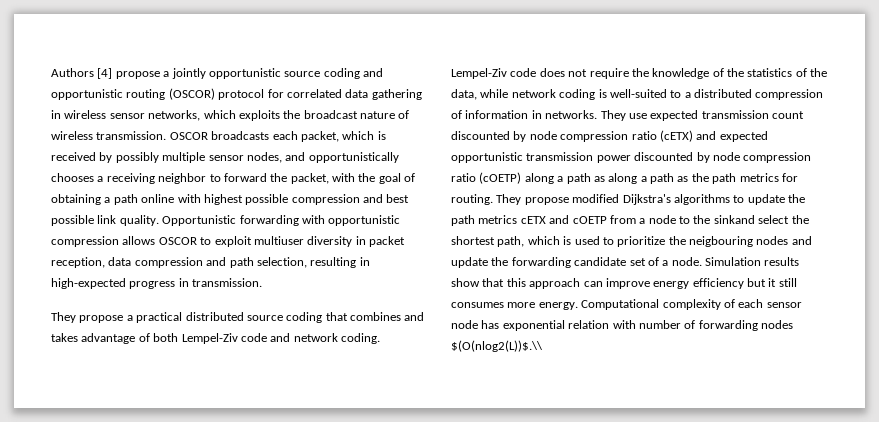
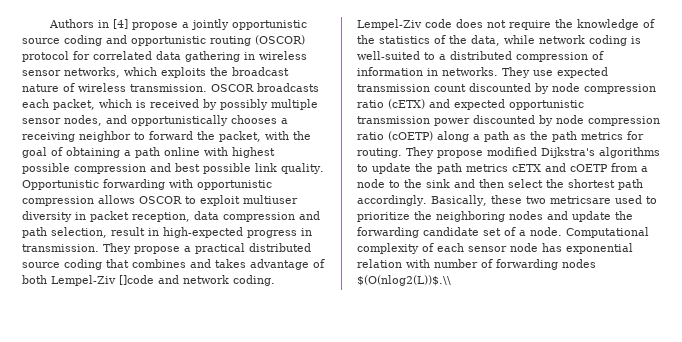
- Authors [4] propose a jointly opportunistic source coding and opportunistic routing (OSCOR) protocol for correlated data gathering in wireless sensor networks, which exploits the broadcast nature of wireless transmission.
+ Authors in [4] propose a jointly opportunistic source coding and opportunistic routing (OSCOR) protocol for correlated data gathering in wireless sensor networks, which exploits the broadcast nature of wireless transmission.
- Opportunistic forwarding with opportunistic compression allows OSCOR to exploit multiuser diversity in packet reception, data compression and path selection, resulting in high-expected progress in transmission.
- They propose a practical distributed source coding that combines and takes advantage of both Lempel-Ziv code and network coding.
+ Opportunistic forwarding with opportunistic compression allows OSCOR to exploit multiuser diversity in packet reception, data compression and path selection, result in high-expected progress in transmission. They propose a practical distributed source coding that combines and takes advantage of both Lempel-Ziv []code and network coding.
- They use expected transmission count discounted by node compression ratio (cETX) and expected opportunistic transmission power discounted by node compression ratio (cOETP) along a path as along a path as the path metrics for routing.
+ They use expected transmission count discounted by node compression ratio (cETX) and expected opportunistic transmission power discounted by node compression ratio (cOETP) along a path as the path metrics for routing.
- They propose modified Dijkstra's algorithms to update the path metrics cETX and cOETP from a node to the sinkand select the shortest path, which is used to prioritize the neigbouring nodes and update the forwarding candidate set of a node.
+ They propose modified Dijkstra's algorithms to update the path metrics cETX and cOETP from a node to the sink and then select the shortest path accordingly. Basically, these two metricsare used to prioritize the neighboring nodes and update the forwarding candidate set of a node.
- Simulation results show that this approach can improve energy efficiency but it still consumes more energy.

